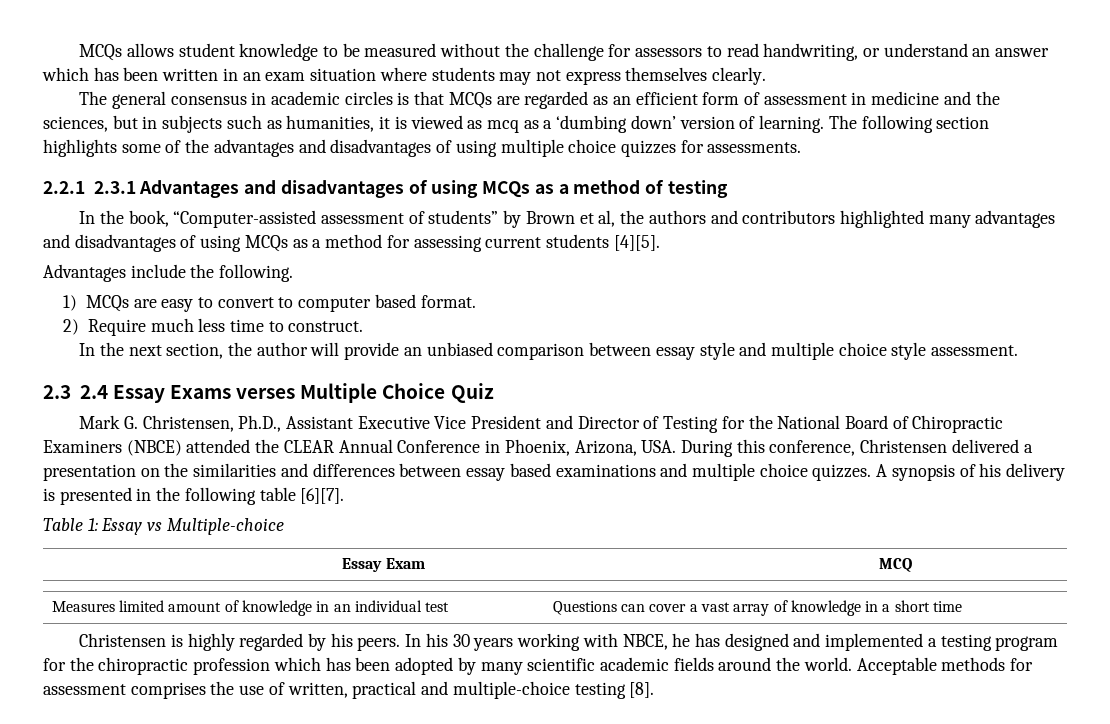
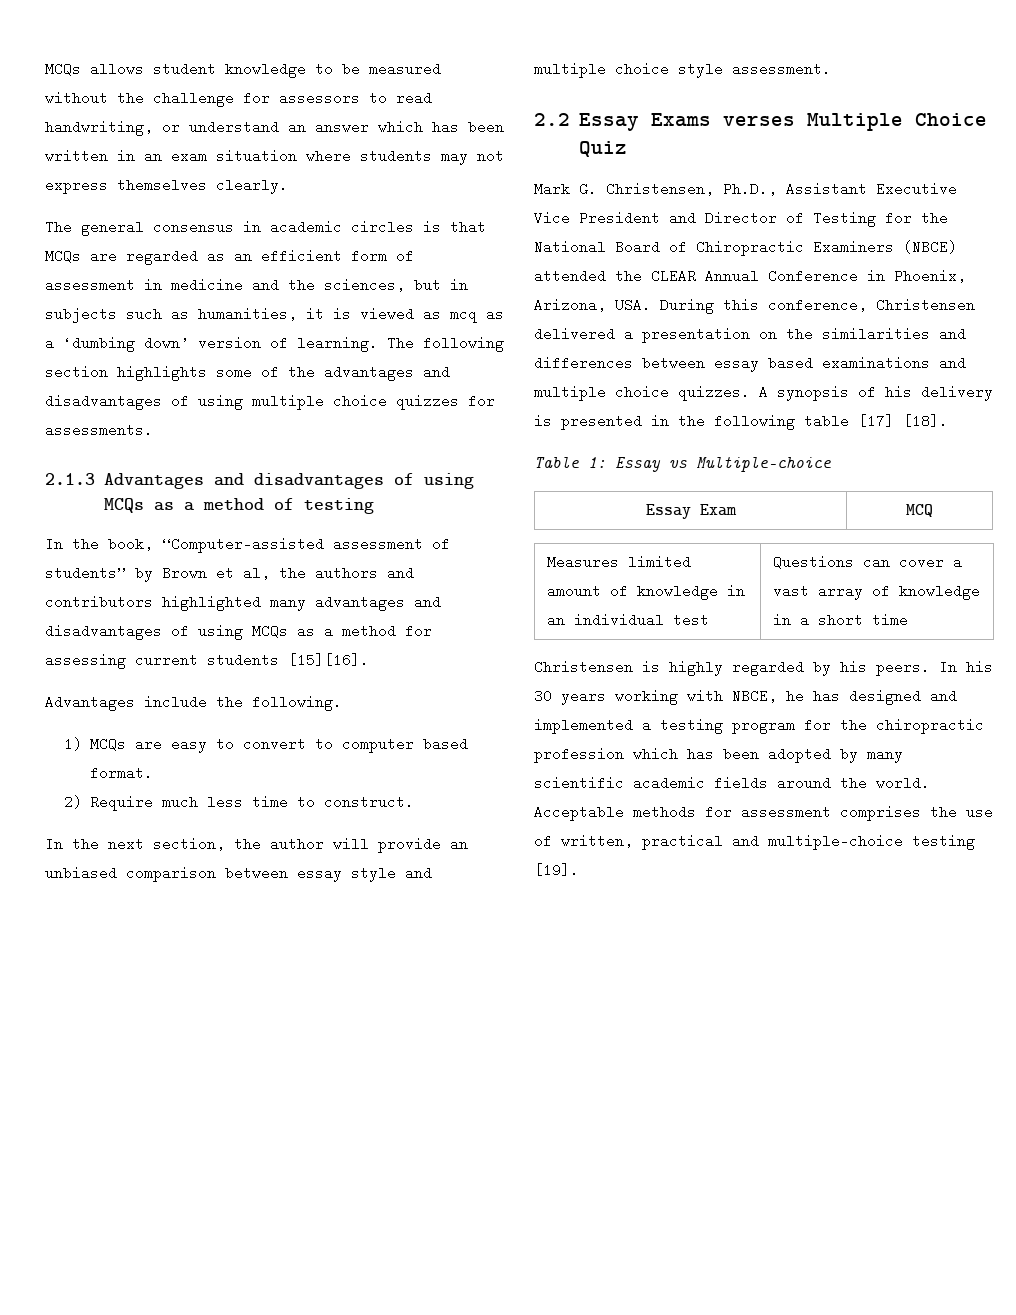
- 2.2.1 2.3.1 Advantages and disadvantages of using MCQs as a method of testing
+ 2.1.3 Advantages and disadvantages of using MCQs as a method of testing
- In the book, “Computer-assisted assessment of students” by Brown et al, the authors and contributors highlighted many advantages and disadvantages of using MCQs as a method for assessing current students [4][5].
+ In the book, “Computer-assisted assessment of students” by Brown et al, the authors and contributors highlighted many advantages and disadvantages of using MCQs as a method for assessing current students [15][16].
- 2.3 2.4 Essay Exams verses Multiple Choice Quiz
+ 2.2 Essay Exams verses Multiple Choice Quiz
- A synopsis of his delivery is presented in the following table [6][7].
+ A synopsis of his delivery is presented in the following table [17] [18].
- Acceptable methods for assessment comprises the use of written, practical and multiple-choice testing [8].
+ Acceptable methods for assessment comprises the use of written, practical and multiple-choice testing [19].

